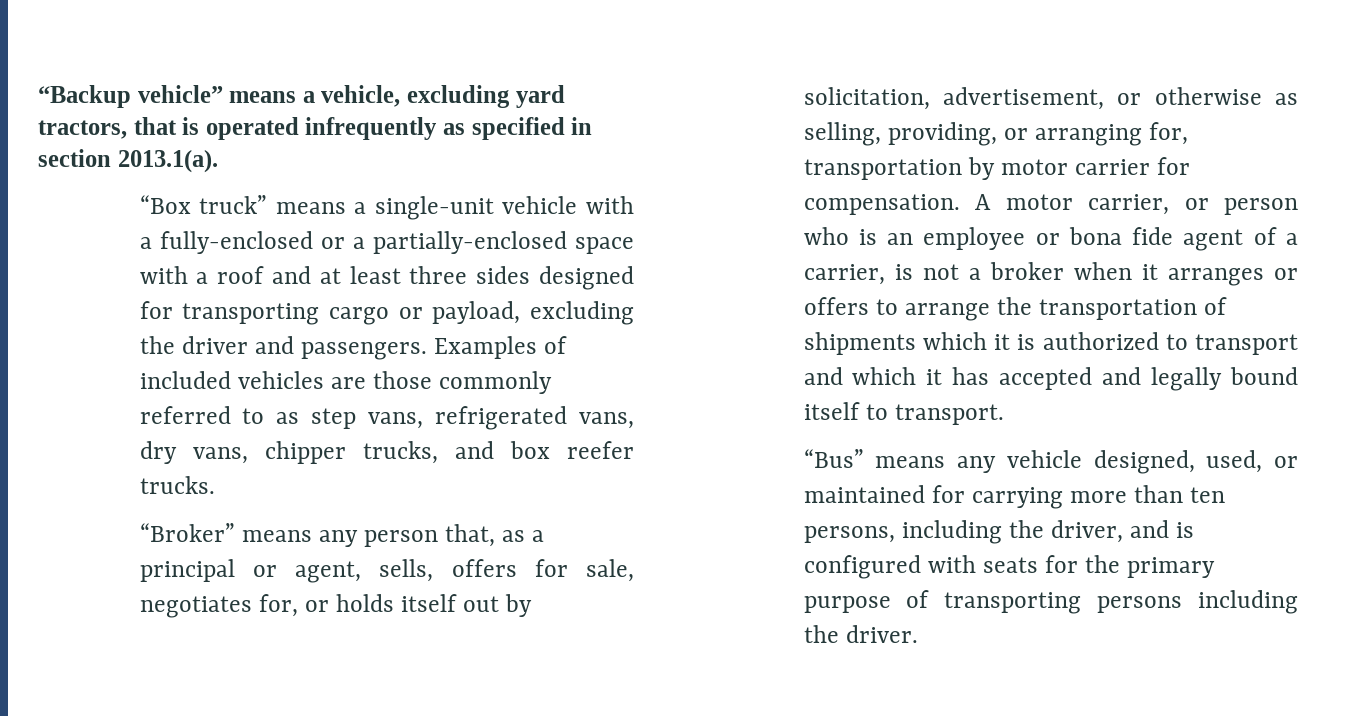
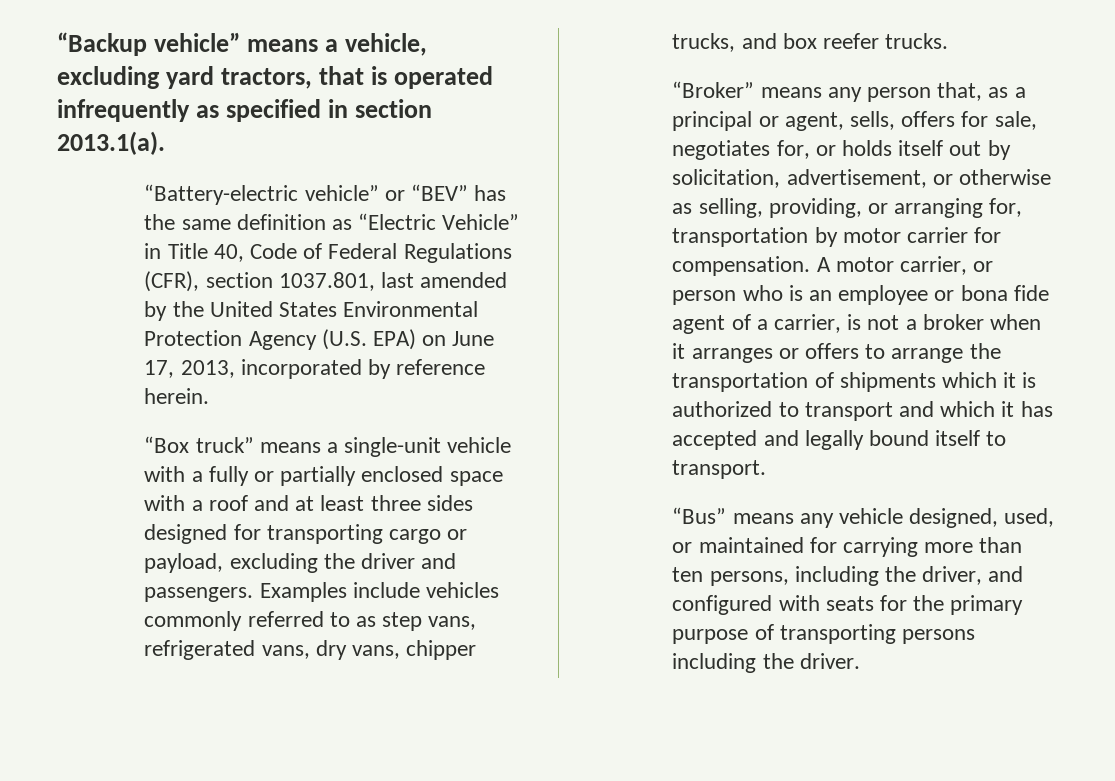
+ “Battery-electric vehicle” or “BEV” has the same definition as “Electric Vehicle” in Title 40, Code of Federal Regulations (CFR), section 1037.801, last amended by the United States Environmental Protection Agency (U.S. EPA) on June 17, 2013, incorporated by reference herein.
- “Box truck” means a single-unit vehicle with a fully-enclosed or a partially-enclosed space with a roof and at least three sides designed for transporting cargo or payload, excluding the driver and passengers.
+ “Box truck” means a single-unit vehicle with a fully or partially enclosed space with a roof and at least three sides designed for transporting cargo or payload, excluding the driver and passengers.
- Examples of included vehicles are those commonly referred to as step vans, refrigerated vans, dry vans, chipper trucks, and box reefer trucks.
+ Examples include vehicles commonly referred to as step vans, refrigerated vans, dry vans, chipper trucks, and box reefer trucks.
- “Bus” means any vehicle designed, used, or maintained for carrying more than ten persons, including the driver, and is configured with seats for the primary purpose of transporting persons including the driver.
+ “Bus” means any vehicle designed, used, or maintained for carrying more than ten persons, including the driver, and configured with seats for the primary purpose of transporting persons including the driver.

